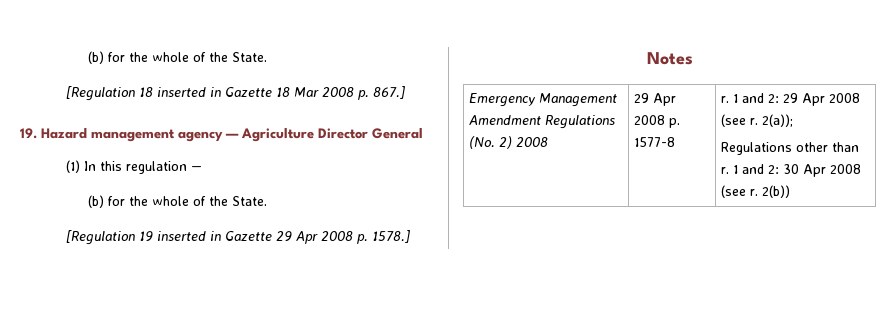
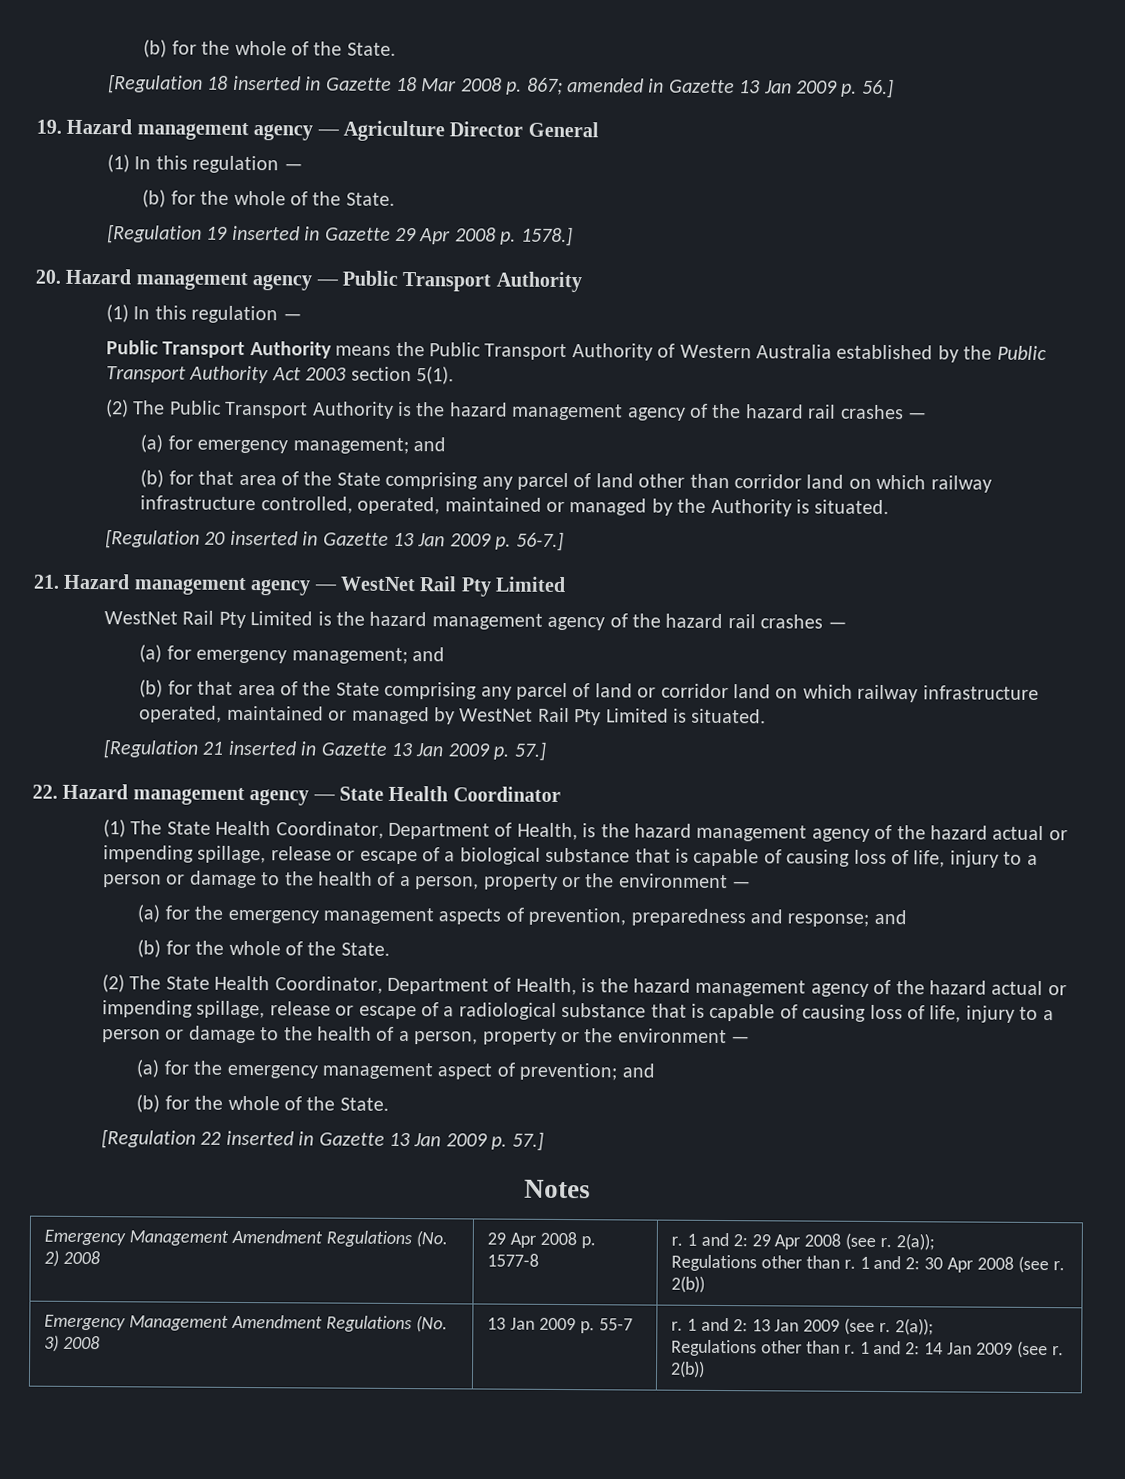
- [Regulation 18 inserted in Gazette 18 Mar 2008 p. 867.]
+ [Regulation 18 inserted in Gazette 18 Mar 2008 p. 867; amended in Gazette 13 Jan 2009 p. 56.]
+ 20. Hazard management agency — Public Transport Authority
+ (1) In this regulation —
+ Public Transport Authority means the Public Transport Authority of Western Australia established by the Public Transport Authority Act 2003 section 5(1).
+ (2) The Public Transport Authority is the hazard management agency of the hazard rail crashes —
+ (a) for emergency management; and
+ (b) for that area of the State comprising any parcel of land other than corridor land on which railway infrastructure controlled, operated, maintained or managed by the Authority is situated.
+ [Regulation 20 inserted in Gazette 13 Jan 2009 p. 56-7.]
+ 21. Hazard management agency — WestNet Rail Pty Limited
+ WestNet Rail Pty Limited is the hazard management agency of the hazard rail crashes —
+ (a) for emergency management; and
+ (b) for that area of the State comprising any parcel of land or corridor land on which railway infrastructure operated, maintained or managed by WestNet Rail Pty Limited is situated.
+ [Regulation 21 inserted in Gazette 13 Jan 2009 p. 57.]
+ 22. Hazard management agency — State Health Coordinator
+ (1) The State Health Coordinator, Department of Health, is the hazard management agency of the hazard actual or impending spillage, release or escape of a biological substance that is capable of causing loss of life, injury to a person or damage to the health of a person, property or the environment —
+ (a) for the emergency management aspects of prevention, preparedness and response; and
+ (b) for the whole of the State.
+ (2) The State Health Coordinator, Department of Health, is the hazard management agency of the hazard actual or impending spillage, release or escape of a radiological substance that is capable of causing loss of life, injury to a person or damage to the health of a person, property or the environment —
+ (a) for the emergency management aspect of prevention; and
+ (b) for the whole of the State.
+ [Regulation 22 inserted in Gazette 13 Jan 2009 p. 57.]
+ Emergency Management Amendment Regulations (No. 3) 2008 | 13 Jan 2009 p. 55-7 | r. 1 and 2: 13 Jan 2009 (see r. 2(a));
+ Regulations other than r. 1 and 2: 14 Jan 2009 (see r. 2(b))

